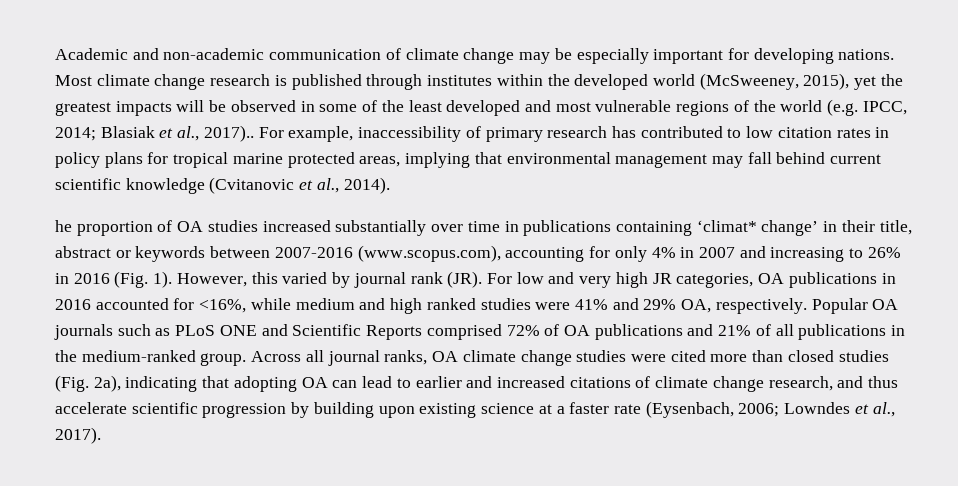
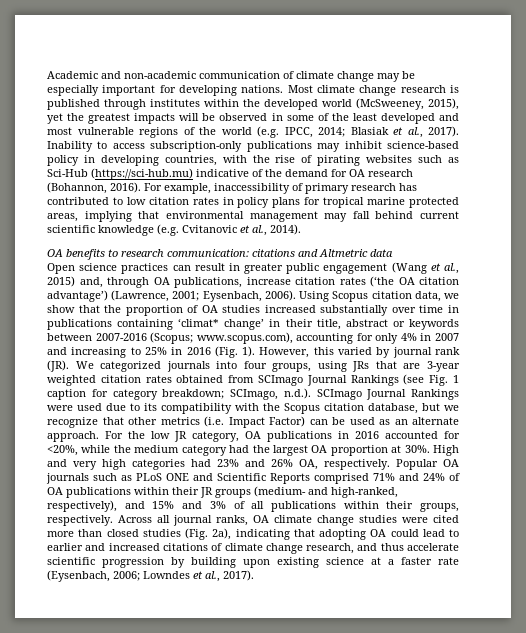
- Most climate change research is published through institutes within the developed world (McSweeney, 2015), yet the greatest impacts will be observed in some of the least developed and most vulnerable regions of the world (e.g. IPCC, 2014; Blasiak et al., 2017)..
+ Most climate change research is published through institutes within the developed world (McSweeney, 2015), yet the greatest impacts will be observed in some of the least developed and most vulnerable regions of the world (e.g. IPCC, 2014; Blasiak et al., 2017). Inability to access subscription-only publications may inhibit science-based policy in developing countries, with the rise of pirating websites such as Sci-Hub (https://sci-hub.mu) indicative of the demand for OA research (Bohannon, 2016).
- For example, inaccessibility of primary research has contributed to low citation rates in policy plans for tropical marine protected areas, implying that environmental management may fall behind current scientific knowledge (Cvitanovic et al., 2014).
+ For example, inaccessibility of primary research has contributed to low citation rates in policy plans for tropical marine protected areas, implying that environmental management may fall behind current scientific knowledge (e.g. Cvitanovic et al., 2014).
- he proportion of OA studies increased substantially over time in publications containing ‘climat* change’ in their title, abstract or keywords between 2007-2016 (www.scopus.com), accounting for only 4% in 2007 and increasing to 26% in 2016 (Fig. 1).
+ OA benefits to research communication: citations and Altmetric data
+ Open science practices can result in greater public engagement (Wang et al., 2015) and, through OA publications, increase citation rates (‘the OA citation advantage’) (Lawrence, 2001; Eysenbach, 2006). Using Scopus citation data, we show that the proportion of OA studies increased substantially over time in publications containing ‘climat* change’ in their title, abstract or keywords between 2007-2016 (Scopus; www.scopus.com), accounting for only 4% in 2007 and increasing to 25% in 2016 (Fig. 1).
- However, this varied by journal rank (JR). For low and very high JR categories, OA publications in 2016 accounted for <16%, while medium and high ranked studies were 41% and 29% OA, respectively.
+ However, this varied by journal rank (JR). We categorized journals into four groups, using JRs that are 3-year weighted citation rates obtained from SCImago Journal Rankings (see Fig. 1 caption for category breakdown; SCImago, n.d.). SCImago Journal Rankings were used due to its compatibility with the Scopus citation database, but we recognize that other metrics (i.e. Impact Factor) can be used as an alternate approach. For the low JR category, OA publications in 2016 accounted for <20%, while the medium category had the largest OA proportion at 30%. High and very high categories had 23% and 26% OA, respectively.
- Popular OA journals such as PLoS ONE and Scientific Reports comprised 72% of OA publications and 21% of all publications in the medium-ranked group.
+ Popular OA journals such as PLoS ONE and Scientific Reports comprised 71% and 24% of OA publications within their JR groups (medium- and high-ranked, respectively), and 15% and 3% of all publications within their groups, respectively.
- Across all journal ranks, OA climate change studies were cited more than closed studies (Fig. 2a), indicating that adopting OA can lead to earlier and increased citations of climate change research, and thus accelerate scientific progression by building upon existing science at a faster rate (Eysenbach, 2006; Lowndes et al., 2017).
+ Across all journal ranks, OA climate change studies were cited more than closed studies (Fig. 2a), indicating that adopting OA could lead to earlier and increased citations of climate change research, and thus accelerate scientific progression by building upon existing science at a faster rate (Eysenbach, 2006; Lowndes et al., 2017).

